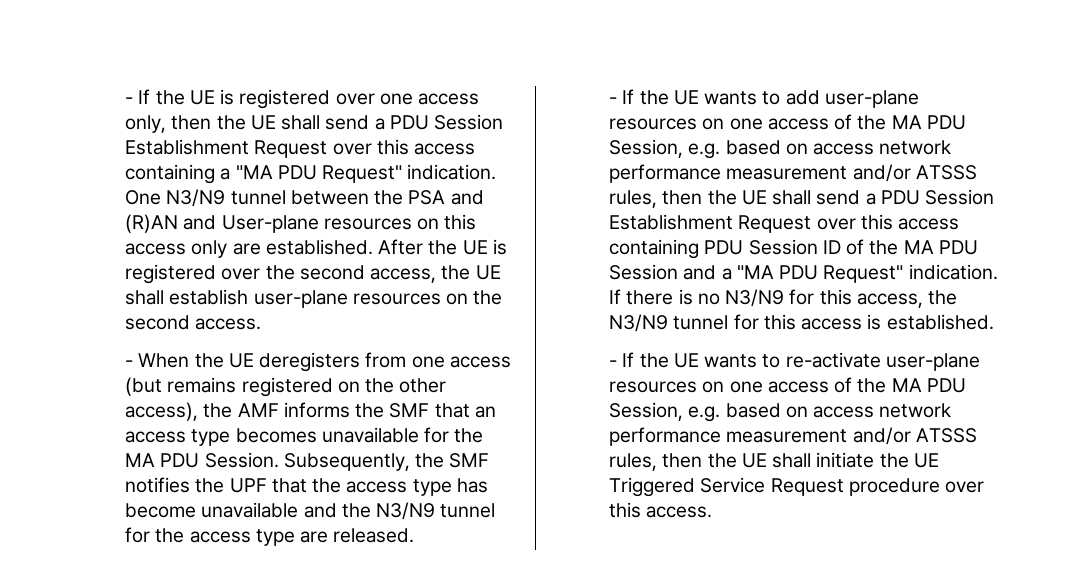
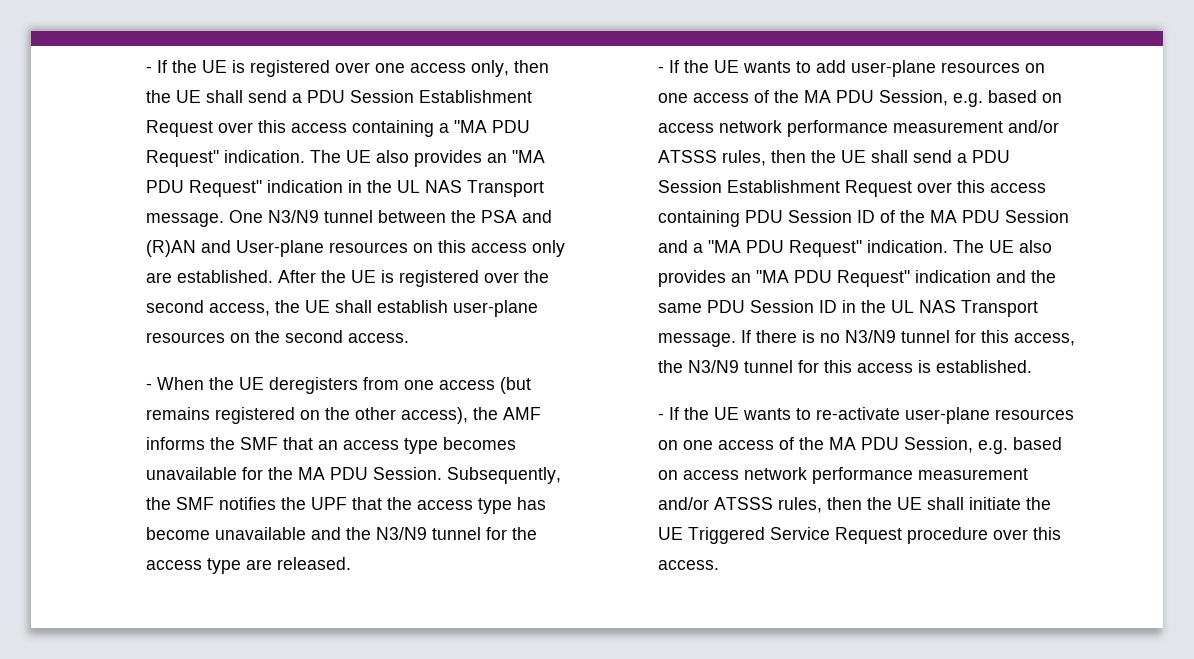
+ The UE also provides an "MA PDU Request" indication in the UL NAS Transport message.
+ The UE also provides an "MA PDU Request" indication and the same PDU Session ID in the UL NAS Transport message.
- If there is no N3/N9 for this access, the N3/N9 tunnel for this access is established.
+ If there is no N3/N9 tunnel for this access, the N3/N9 tunnel for this access is established.

